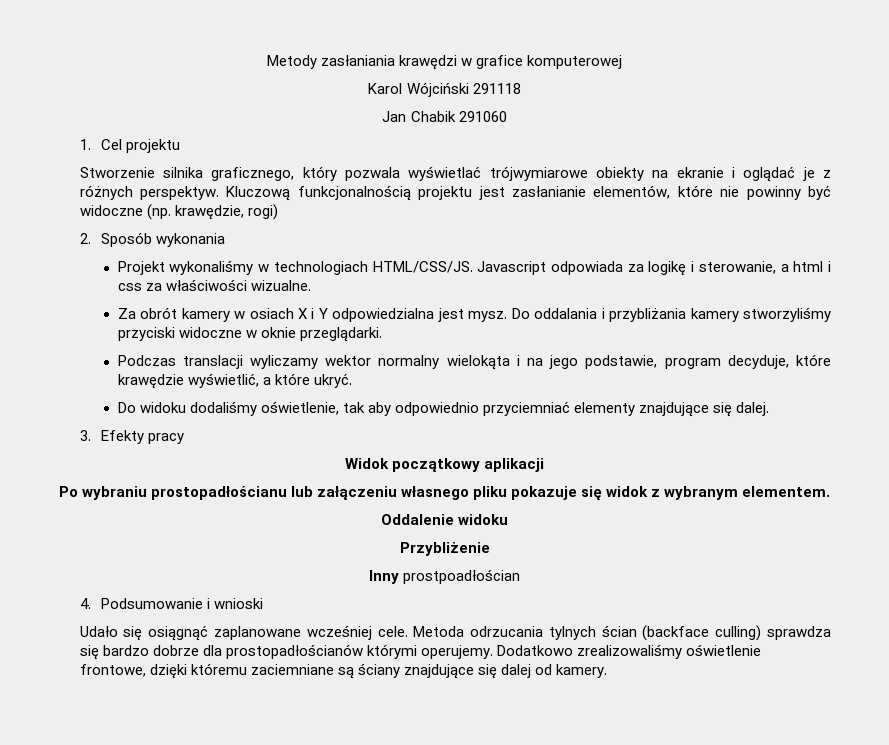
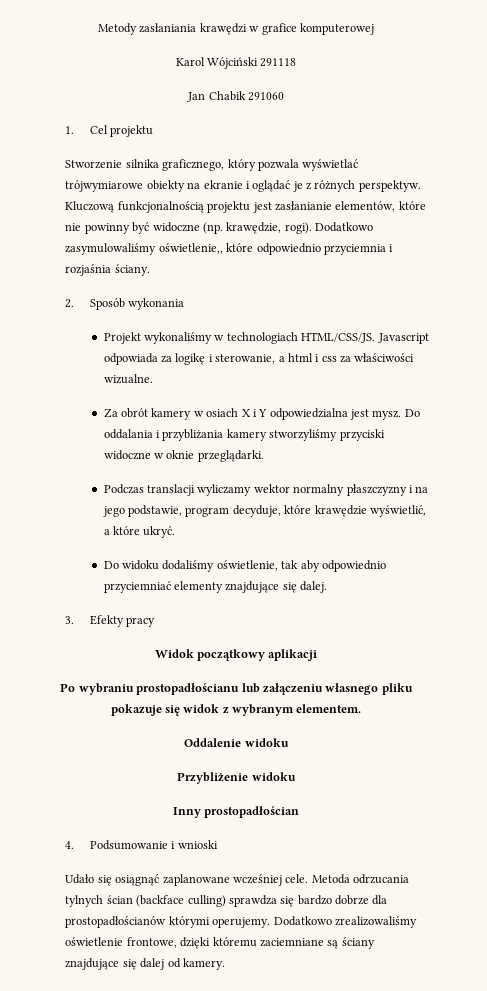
- Kluczową funkcjonalnością projektu jest zasłanianie elementów, które nie powinny być widoczne (np. krawędzie, rogi)
+ Kluczową funkcjonalnością projektu jest zasłanianie elementów, które nie powinny być widoczne (np. krawędzie, rogi). Dodatkowo zasymulowaliśmy oświetlenie,, które odpowiednio przyciemnia i rozjaśnia ściany.
- Podczas translacji wyliczamy wektor normalny wielokąta i na jego podstawie, program decyduje, które krawędzie wyświetlić, a które ukryć.
+ Podczas translacji wyliczamy wektor normalny płaszczyzny i na jego podstawie, program decyduje, które krawędzie wyświetlić, a które ukryć.
- Przybliżenie
+ Przybliżenie widoku
- Inny prostpoadłościan
+ Inny prostopadłościan

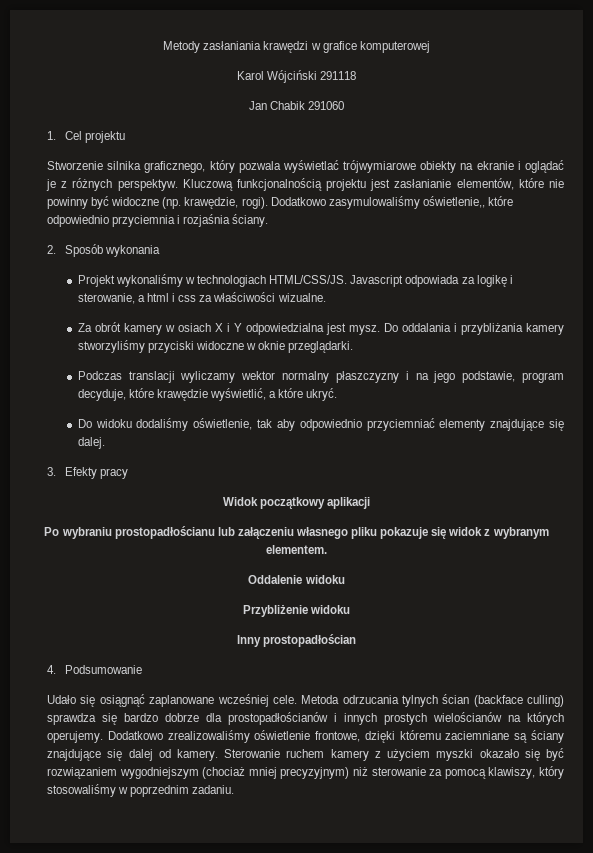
- 4. Podsumowanie i wnioski
+ 4. Podsumowanie
- Metoda odrzucania tylnych ścian (backface culling) sprawdza się bardzo dobrze dla prostopadłościanów którymi operujemy.
+ Metoda odrzucania tylnych ścian (backface culling) sprawdza się bardzo dobrze dla prostopadłościanów i innych prostych wielościanów na których operujemy.
+ Sterowanie ruchem kamery z użyciem myszki okazało się być rozwiązaniem wygodniejszym (chociaż mniej precyzyjnym) niż sterowanie za pomocą klawiszy, który stosowaliśmy w poprzednim zadaniu.

